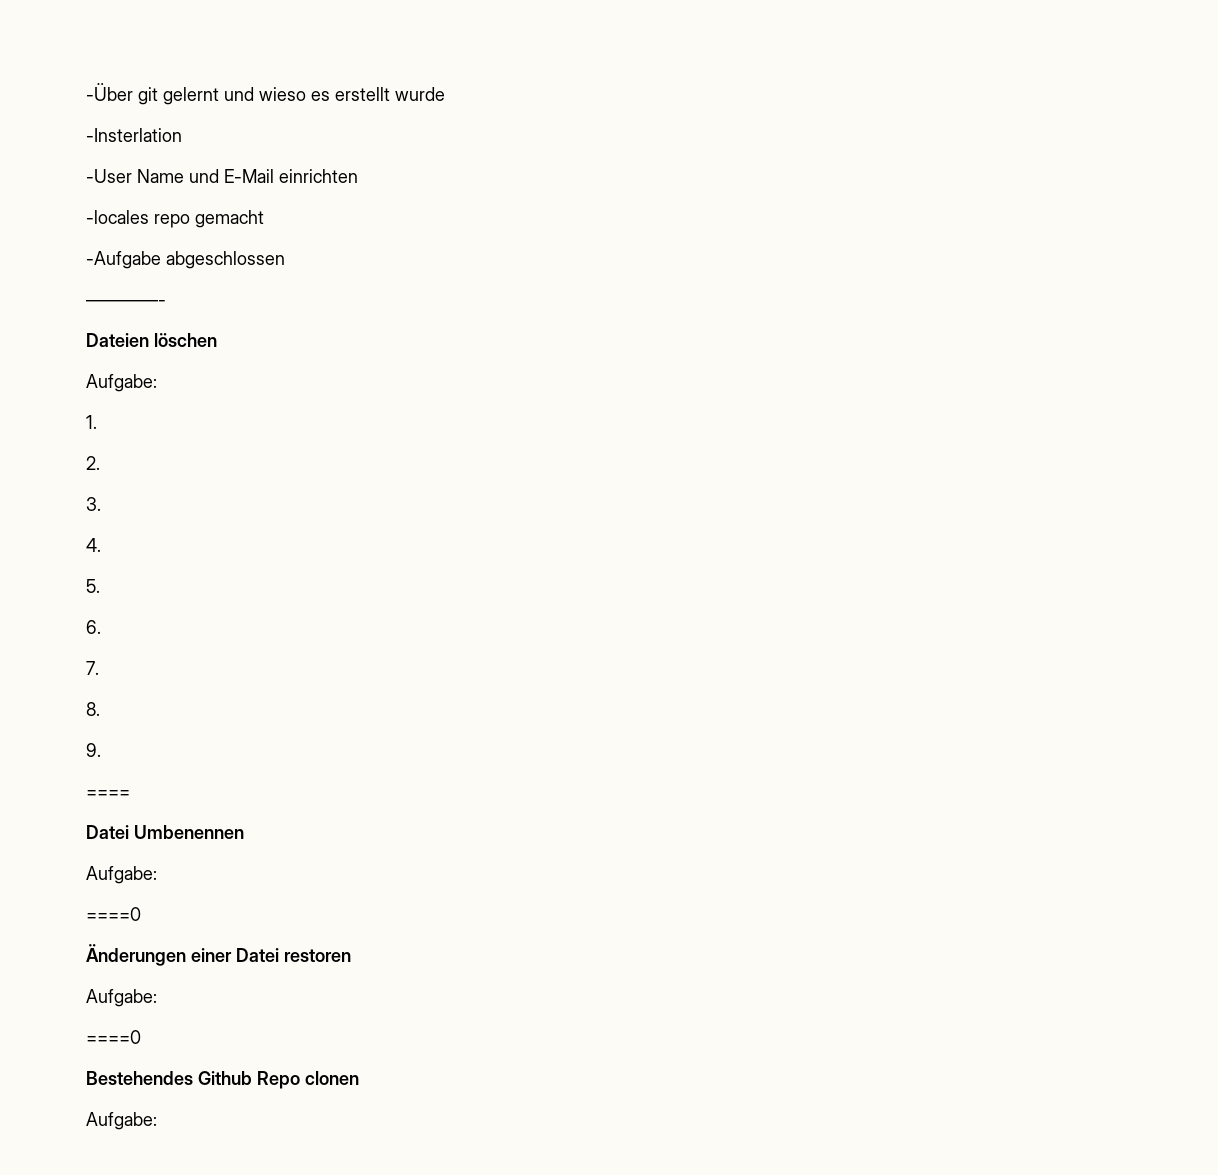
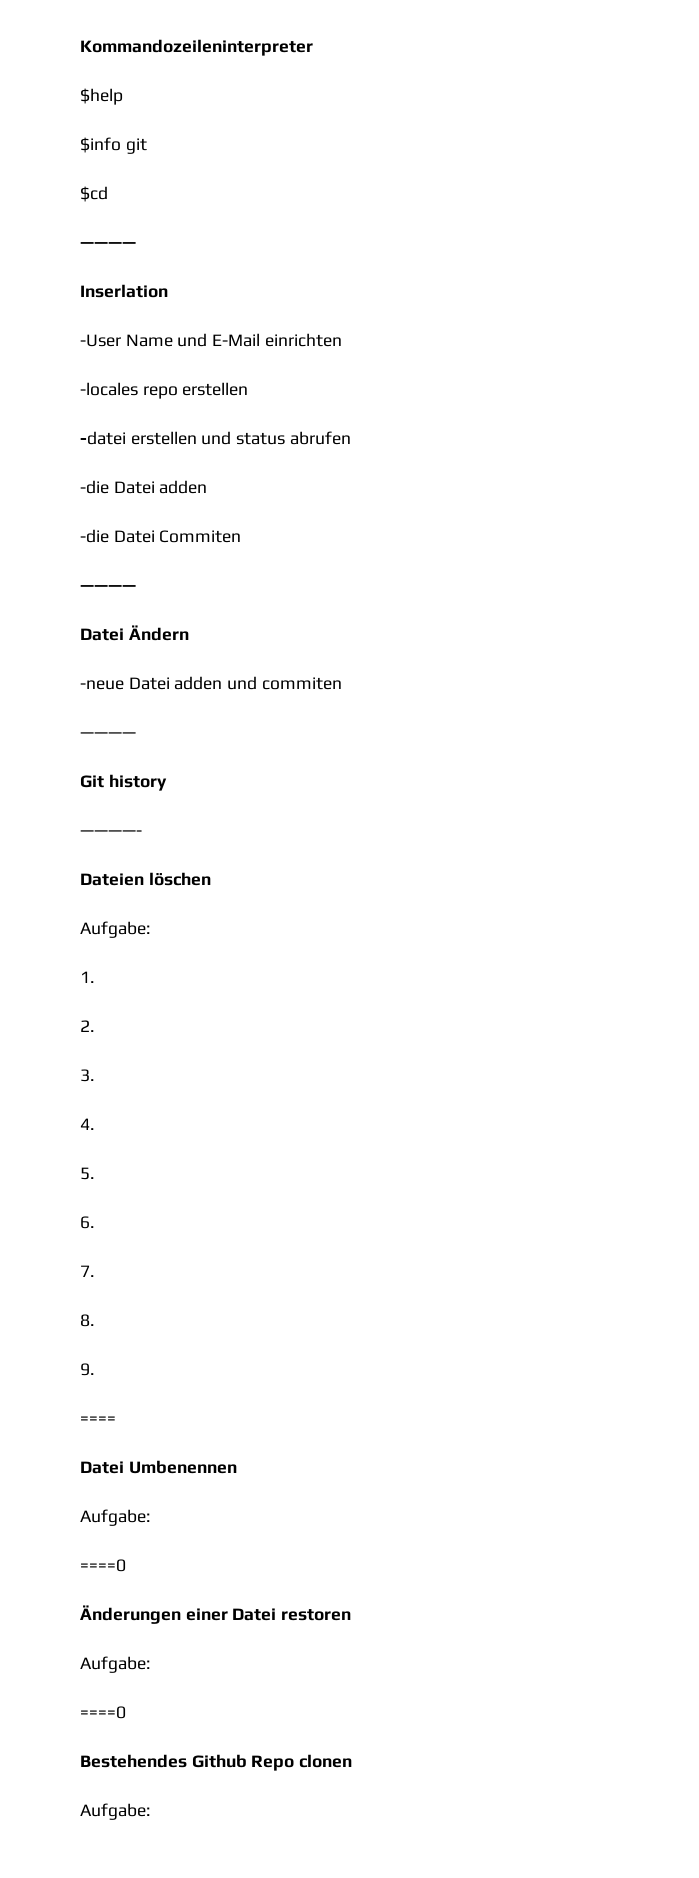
- -Über git gelernt und wieso es erstellt wurde
- -Insterlation
+ Kommandozeileninterpreter
+ $help
+ $info git
+ $cd
+ ————
+ Inserlation
- -locales repo gemacht
- -Aufgabe abgeschlossen
+ -locales repo erstellen
+ -datei erstellen und status abrufen
+ -die Datei adden
+ -die Datei Commiten
+ ————
+ Datei Ändern
+ -neue Datei adden und commiten
+ ————
+ Git history

